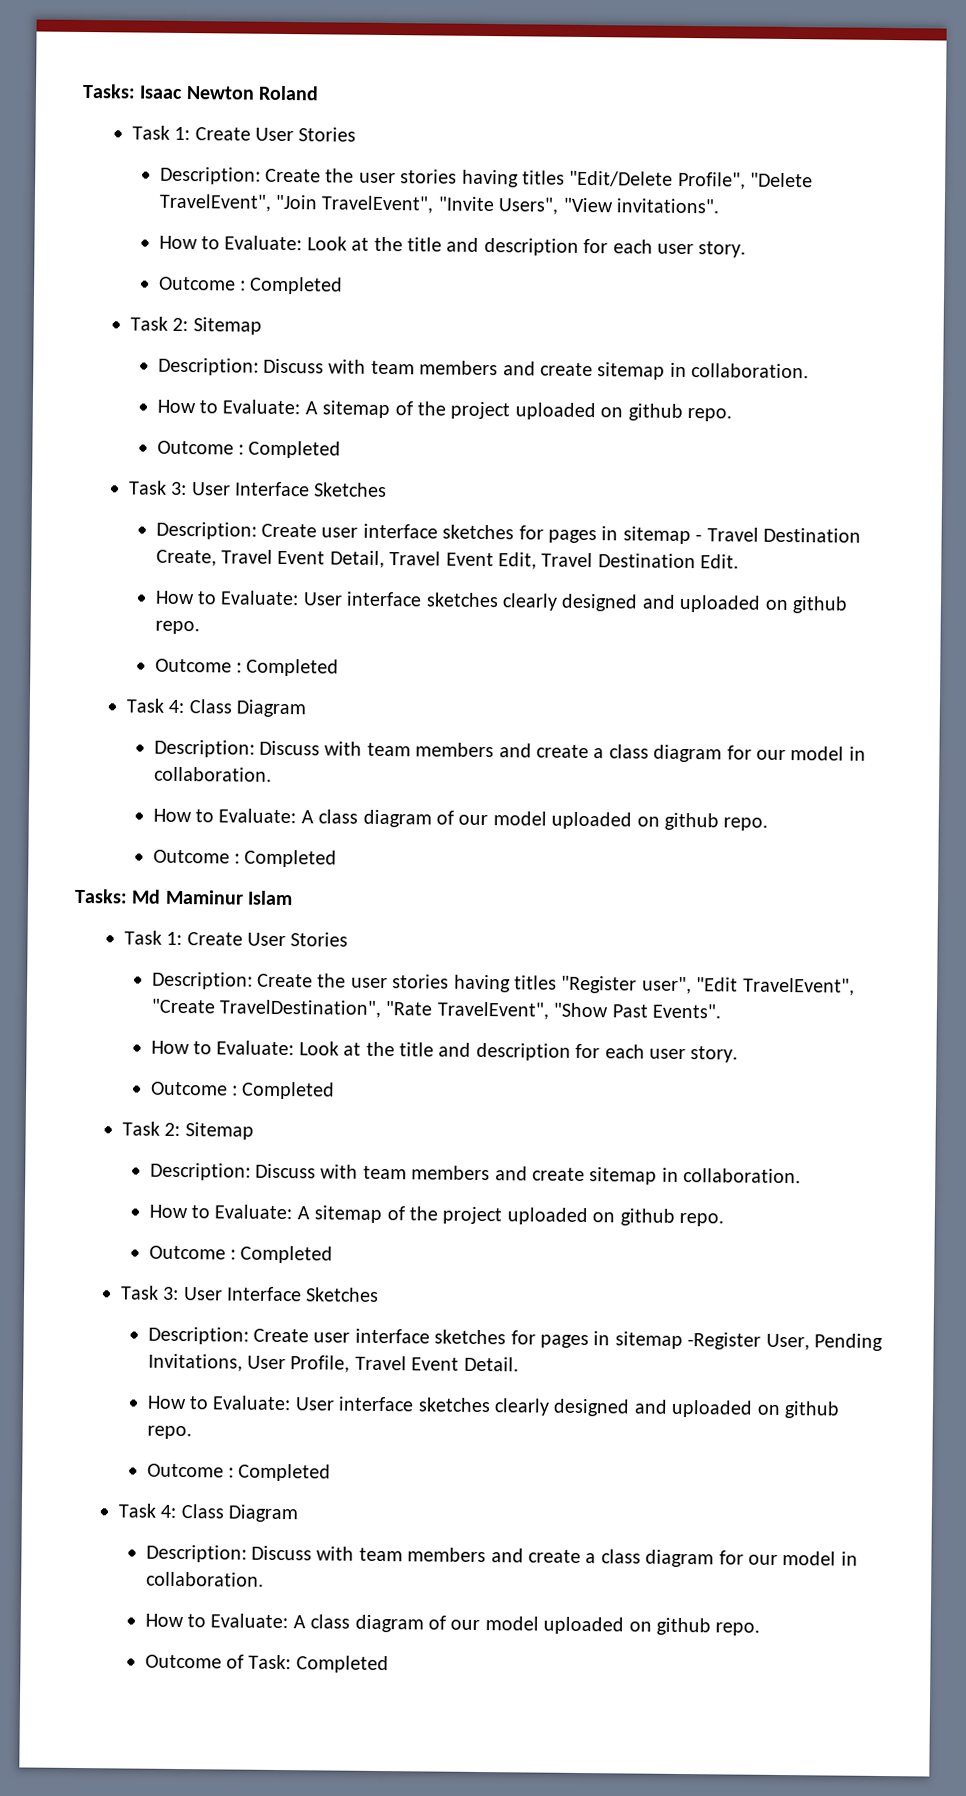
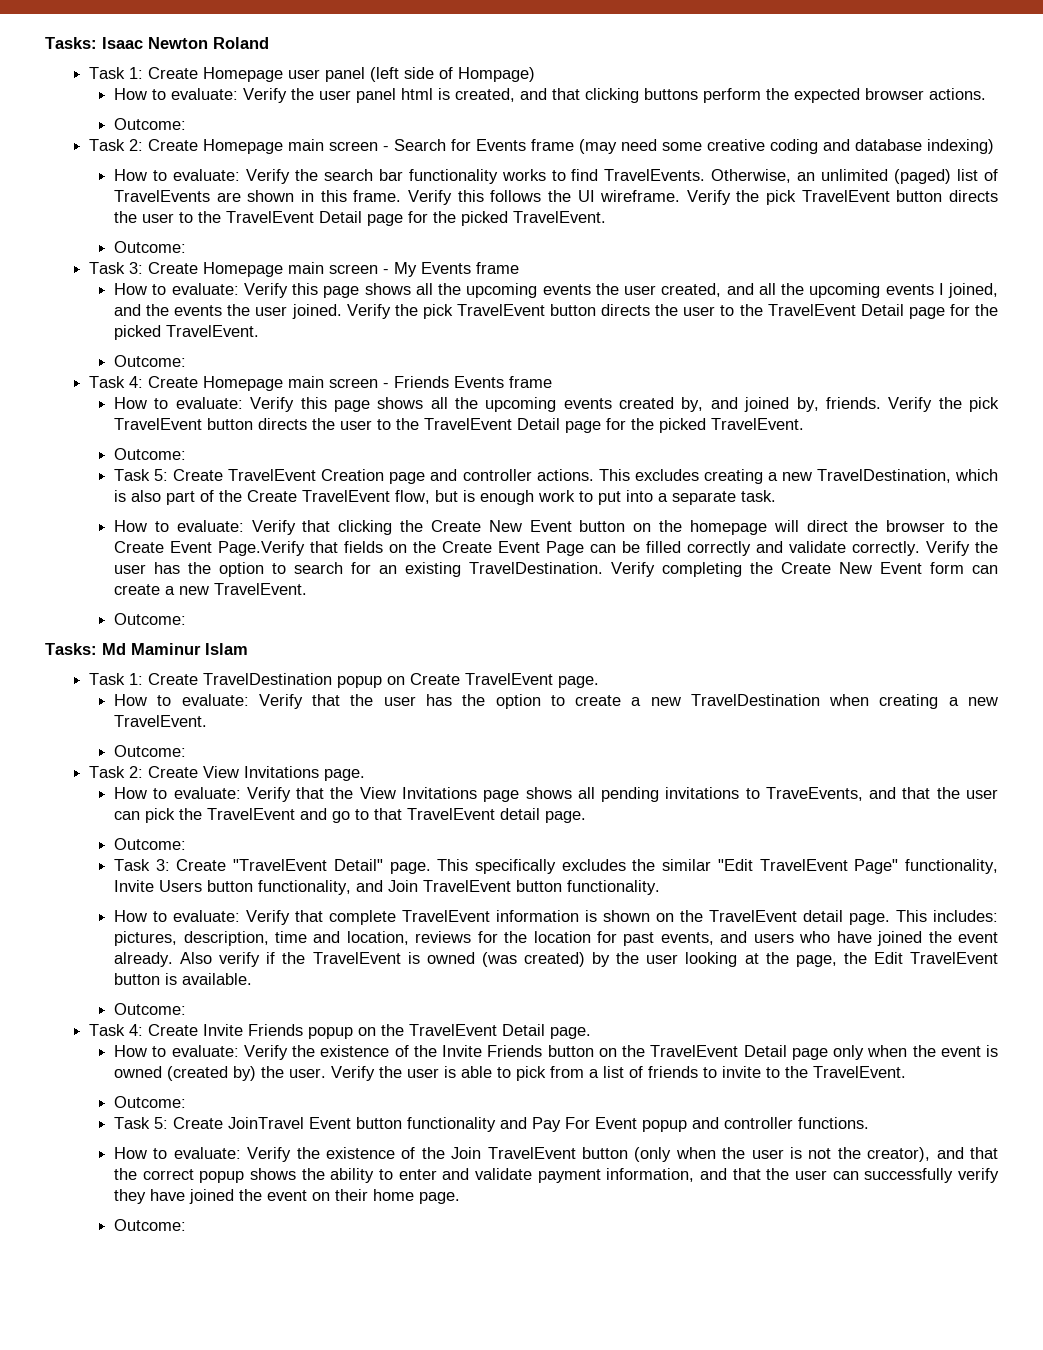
  Tasks: Isaac Newton Roland
- Task 1: Create User Stories
- Description: Create the user stories having titles "Edit/Delete Profile", "Delete TravelEvent", "Join TravelEvent", "Invite Users", "View invitations".
- How to Evaluate: Look at the title and description for each user story.
- Outcome : Completed
- Task 2: Sitemap
- Description: Discuss with team members and create sitemap in collaboration.
- How to Evaluate: A sitemap of the project uploaded on github repo.
- Outcome : Completed
- Task 3: User Interface Sketches
- Description: Create user interface sketches for pages in sitemap - Travel Destination Create, Travel Event Detail, Travel Event Edit, Travel Destination Edit.
- How to Evaluate: User interface sketches clearly designed and uploaded on github repo.
- Outcome : Completed
- Task 4: Class Diagram
- Description: Discuss with team members and create a class diagram for our model in collaboration.
- How to Evaluate: A class diagram of our model uploaded on github repo.
- Outcome : Completed
+ Task 1: Create Homepage user panel (left side of Hompage)
+ How to evaluate: Verify the user panel html is created, and that clicking buttons perform the expected browser actions.
+ Outcome:
+ Task 2: Create Homepage main screen - Search for Events frame (may need some creative coding and database indexing)
+ How to evaluate: Verify the search bar functionality works to find TravelEvents. Otherwise, an unlimited (paged) list of TravelEvents are shown in this frame. Verify this follows the UI wireframe. Verify the pick TravelEvent button directs the user to the TravelEvent Detail page for the picked TravelEvent.
+ Outcome:
+ Task 3: Create Homepage main screen - My Events frame
+ How to evaluate: Verify this page shows all the upcoming events the user created, and all the upcoming events I joined, and the events the user joined. Verify the pick TravelEvent button directs the user to the TravelEvent Detail page for the picked TravelEvent.
+ Outcome:
+ Task 4: Create Homepage main screen - Friends Events frame
+ How to evaluate: Verify this page shows all the upcoming events created by, and joined by, friends. Verify the pick TravelEvent button directs the user to the TravelEvent Detail page for the picked TravelEvent.
+ Outcome:
+ Task 5: Create TravelEvent Creation page and controller actions. This excludes creating a new TravelDestination, which is also part of the Create TravelEvent flow, but is enough work to put into a separate task.
+ How to evaluate: Verify that clicking the Create New Event button on the homepage will direct the browser to the Create Event Page.Verify that fields on the Create Event Page can be filled correctly and validate correctly. Verify the user has the option to search for an existing TravelDestination. Verify completing the Create New Event form can create a new TravelEvent.
+ Outcome:
  Tasks: Md Maminur Islam
- Task 1: Create User Stories
- Description: Create the user stories having titles "Register user", "Edit TravelEvent", "Create TravelDestination", "Rate TravelEvent", "Show Past Events".
- How to Evaluate: Look at the title and description for each user story.
- Outcome : Completed
- Task 2: Sitemap
- Description: Discuss with team members and create sitemap in collaboration.
- How to Evaluate: A sitemap of the project uploaded on github repo.
- Outcome : Completed
- Task 3: User Interface Sketches
- Description: Create user interface sketches for pages in sitemap -Register User, Pending Invitations, User Profile, Travel Event Detail.
- How to Evaluate: User interface sketches clearly designed and uploaded on github repo.
- Outcome : Completed
- Task 4: Class Diagram
- Description: Discuss with team members and create a class diagram for our model in collaboration.
- How to Evaluate: A class diagram of our model uploaded on github repo.
- Outcome of Task: Completed
+ Task 1: Create TravelDestination popup on Create TravelEvent page.
+ How to evaluate: Verify that the user has the option to create a new TravelDestination when creating a new TravelEvent.
+ Outcome:
+ Task 2: Create View Invitations page.
+ How to evaluate: Verify that the View Invitations page shows all pending invitations to TraveEvents, and that the user can pick the TravelEvent and go to that TravelEvent detail page.
+ Outcome:
+ Task 3: Create "TravelEvent Detail" page. This specifically excludes the similar "Edit TravelEvent Page" functionality, Invite Users button functionality, and Join TravelEvent button functionality.
+ How to evaluate: Verify that complete TravelEvent information is shown on the TravelEvent detail page. This includes: pictures, description, time and location, reviews for the location for past events, and users who have joined the event already. Also verify if the TravelEvent is owned (was created) by the user looking at the page, the Edit TravelEvent button is available.
+ Outcome:
+ Task 4: Create Invite Friends popup on the TravelEvent Detail page.
+ How to evaluate: Verify the existence of the Invite Friends button on the TravelEvent Detail page only when the event is owned (created by) the user. Verify the user is able to pick from a list of friends to invite to the TravelEvent.
+ Outcome:
+ Task 5: Create JoinTravel Event button functionality and Pay For Event popup and controller functions.
+ How to evaluate: Verify the existence of the Join TravelEvent button (only when the user is not the creator), and that the correct popup shows the ability to enter and validate payment information, and that the user can successfully verify they have joined the event on their home page.
+ Outcome:

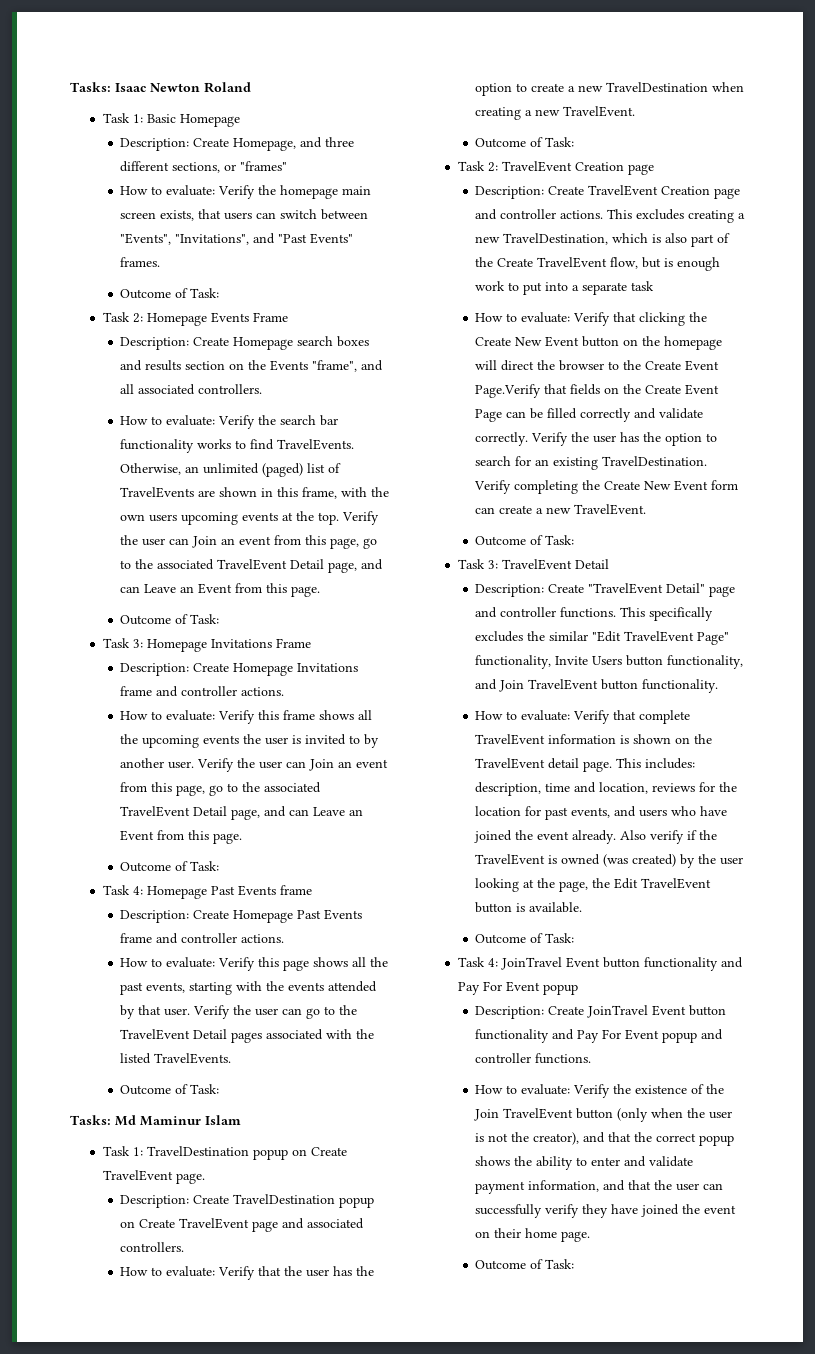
- Task 1: Create Homepage user panel (left side of Hompage)
- How to evaluate: Verify the user panel html is created, and that clicking buttons perform the expected browser actions.
- Outcome:
- Task 2: Create Homepage main screen - Search for Events frame (may need some creative coding and database indexing)
+ Task 1: Basic Homepage
+ Description: Create Homepage, and three different sections, or "frames"
+ How to evaluate: Verify the homepage main screen exists, that users can switch between "Events", "Invitations", and "Past Events" frames.
+ Outcome of Task:
+ Task 2: Homepage Events Frame
+ Description: Create Homepage search boxes and results section on the Events "frame", and all associated controllers.
- Otherwise, an unlimited (paged) list of TravelEvents are shown in this frame. Verify this follows the UI wireframe. Verify the pick TravelEvent button directs the user to the TravelEvent Detail page for the picked TravelEvent.
- Outcome:
- Task 3: Create Homepage main screen - My Events frame
- How to evaluate: Verify this page shows all the upcoming events the user created, and all the upcoming events I joined, and the events the user joined. Verify the pick TravelEvent button directs the user to the TravelEvent Detail page for the picked TravelEvent.
- Outcome:
- Task 4: Create Homepage main screen - Friends Events frame
- How to evaluate: Verify this page shows all the upcoming events created by, and joined by, friends. Verify the pick TravelEvent button directs the user to the TravelEvent Detail page for the picked TravelEvent.
- Outcome:
- Task 5: Create TravelEvent Creation page and controller actions.
+ Otherwise, an unlimited (paged) list of TravelEvents are shown in this frame, with the own users upcoming events at the top. Verify the user can Join an event from this page, go to the associated TravelEvent Detail page, and can Leave an Event from this page.
+ Outcome of Task:
+ Task 3: Homepage Invitations Frame
+ Description: Create Homepage Invitations frame and controller actions.
+ How to evaluate: Verify this frame shows all the upcoming events the user is invited to by another user. Verify the user can Join an event from this page, go to the associated TravelEvent Detail page, and can Leave an Event from this page.
+ Outcome of Task:
+ Task 4: Homepage Past Events frame
+ Description: Create Homepage Past Events frame and controller actions.
+ How to evaluate: Verify this page shows all the past events, starting with the events attended by that user. Verify the user can go to the TravelEvent Detail pages associated with the listed TravelEvents.
+ Outcome of Task:
+ Tasks: Md Maminur Islam
+ Task 1: TravelDestination popup on Create TravelEvent page.
+ Description: Create TravelDestination popup on Create TravelEvent page and associated controllers.
+ How to evaluate: Verify that the user has the option to create a new TravelDestination when creating a new TravelEvent.
+ Outcome of Task:
+ Task 2: TravelEvent Creation page
+ Description: Create TravelEvent Creation page and controller actions.
- This excludes creating a new TravelDestination, which is also part of the Create TravelEvent flow, but is enough work to put into a separate task.
+ This excludes creating a new TravelDestination, which is also part of the Create TravelEvent flow, but is enough work to put into a separate task
  Verify completing the Create New Event form can create a new TravelEvent.
- Outcome:
- Tasks: Md Maminur Islam
- Task 1: Create TravelDestination popup on Create TravelEvent page.
- How to evaluate: Verify that the user has the option to create a new TravelDestination when creating a new TravelEvent.
- Outcome:
- Task 2: Create View Invitations page.
- How to evaluate: Verify that the View Invitations page shows all pending invitations to TraveEvents, and that the user can pick the TravelEvent and go to that TravelEvent detail page.
- Outcome:
- Task 3: Create "TravelEvent Detail" page.
+ Outcome of Task:
+ Task 3: TravelEvent Detail
+ Description: Create "TravelEvent Detail" page and controller functions.
- This includes: pictures, description, time and location, reviews for the location for past events, and users who have joined the event already.
+ This includes: description, time and location, reviews for the location for past events, and users who have joined the event already.
  Also verify if the TravelEvent is owned (was created) by the user looking at the page, the Edit TravelEvent button is available.
- Outcome:
- Task 4: Create Invite Friends popup on the TravelEvent Detail page.
- How to evaluate: Verify the existence of the Invite Friends button on the TravelEvent Detail page only when the event is owned (created by) the user. Verify the user is able to pick from a list of friends to invite to the TravelEvent.
- Outcome:
- Task 5: Create JoinTravel Event button functionality and Pay For Event popup and controller functions.
+ Outcome of Task:
+ Task 4: JoinTravel Event button functionality and Pay For Event popup
+ Description: Create JoinTravel Event button functionality and Pay For Event popup and controller functions.
  How to evaluate: Verify the existence of the Join TravelEvent button (only when the user is not the creator), and that the correct popup shows the ability to enter and validate payment information, and that the user can successfully verify they have joined the event on their home page.
- Outcome:
+ Outcome of Task:

